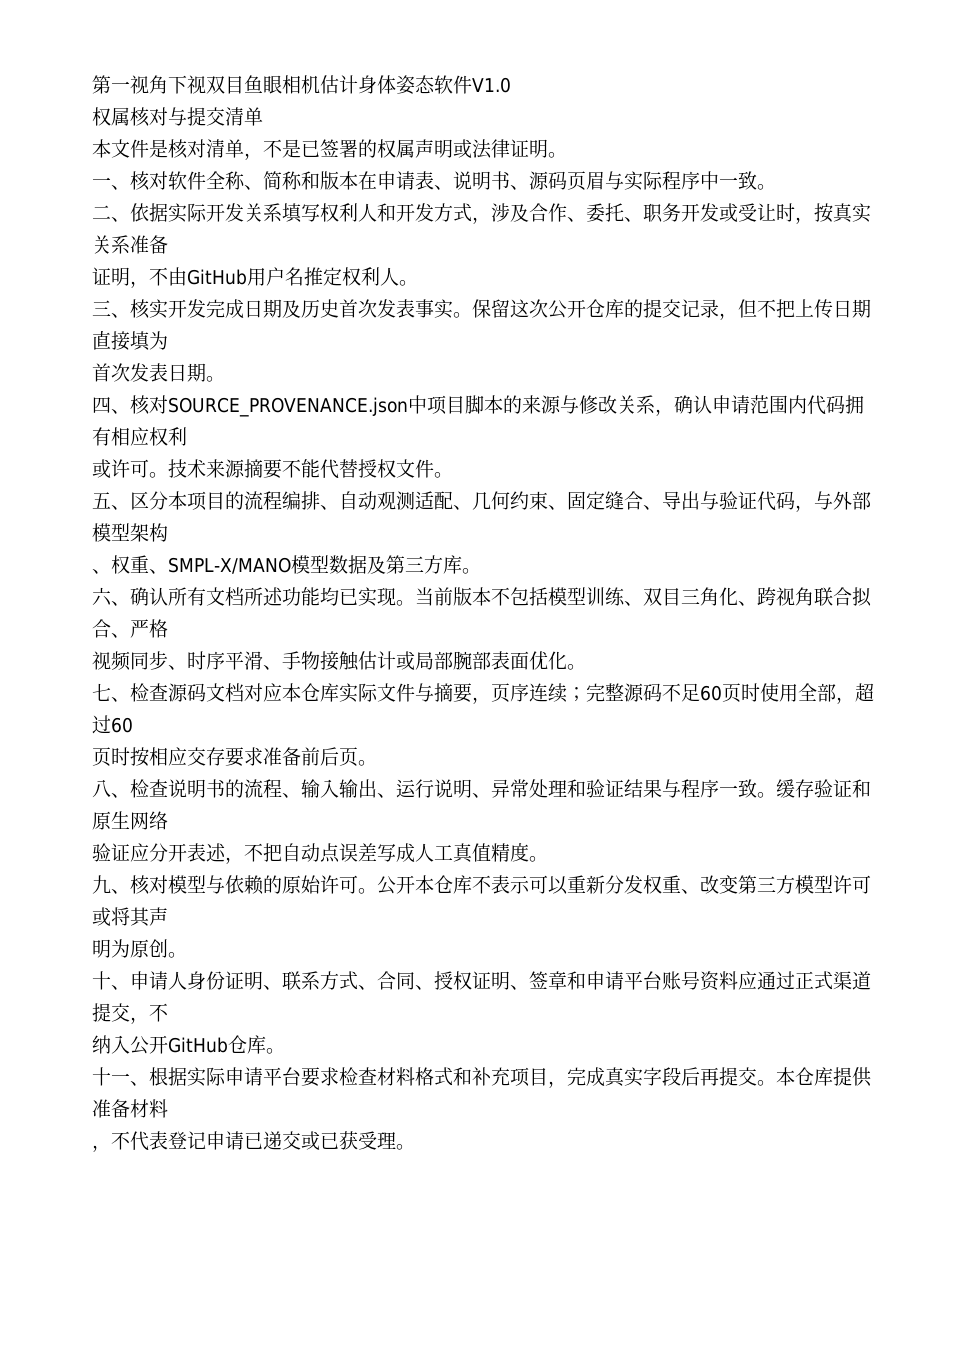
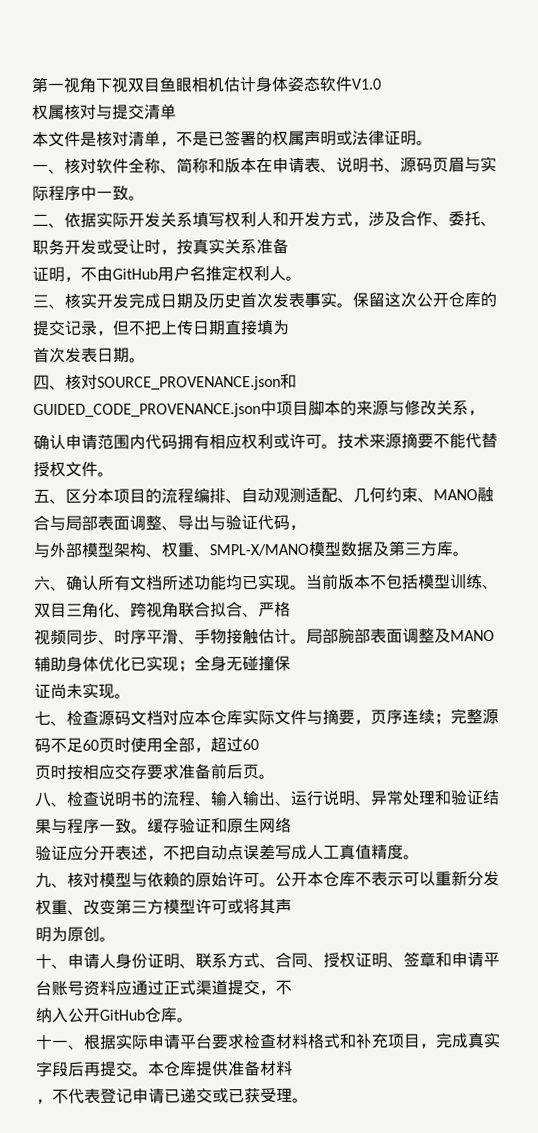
- 四、核对SOURCE_PROVENANCE.json中项目脚本的来源与修改关系，确认申请范围内代码拥有相应权利
- 或许可。
+ 四、核对SOURCE_PROVENANCE.json和GUIDED_CODE_PROVENANCE.json中项目脚本的来源与修改关系，
+ 确认申请范围内代码拥有相应权利或许可。
- 五、区分本项目的流程编排、自动观测适配、几何约束、固定缝合、导出与验证代码，与外部模型架构
- 、权重、SMPL-X/MANO模型数据及第三方库。
+ 五、区分本项目的流程编排、自动观测适配、几何约束、MANO融合与局部表面调整、导出与验证代码，
+ 与外部模型架构、权重、SMPL-X/MANO模型数据及第三方库。
- 视频同步、时序平滑、手物接触估计或局部腕部表面优化。
+ 视频同步、时序平滑、手物接触估计。局部腕部表面调整及MANO辅助身体优化已实现；全身无碰撞保
+ 证尚未实现。

